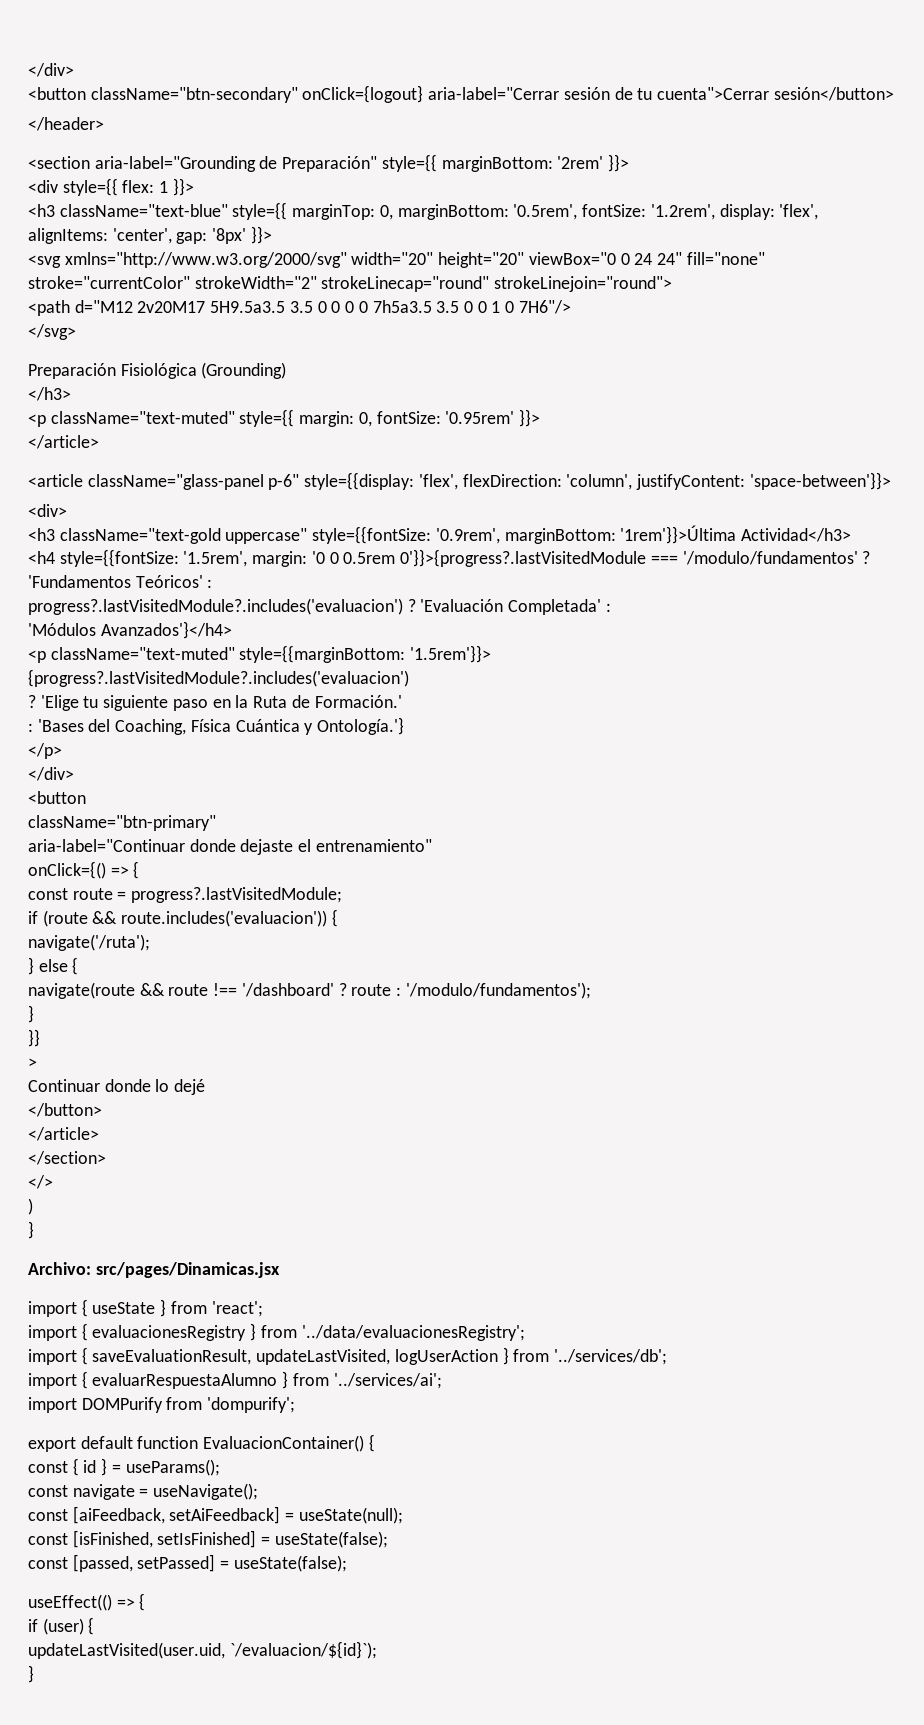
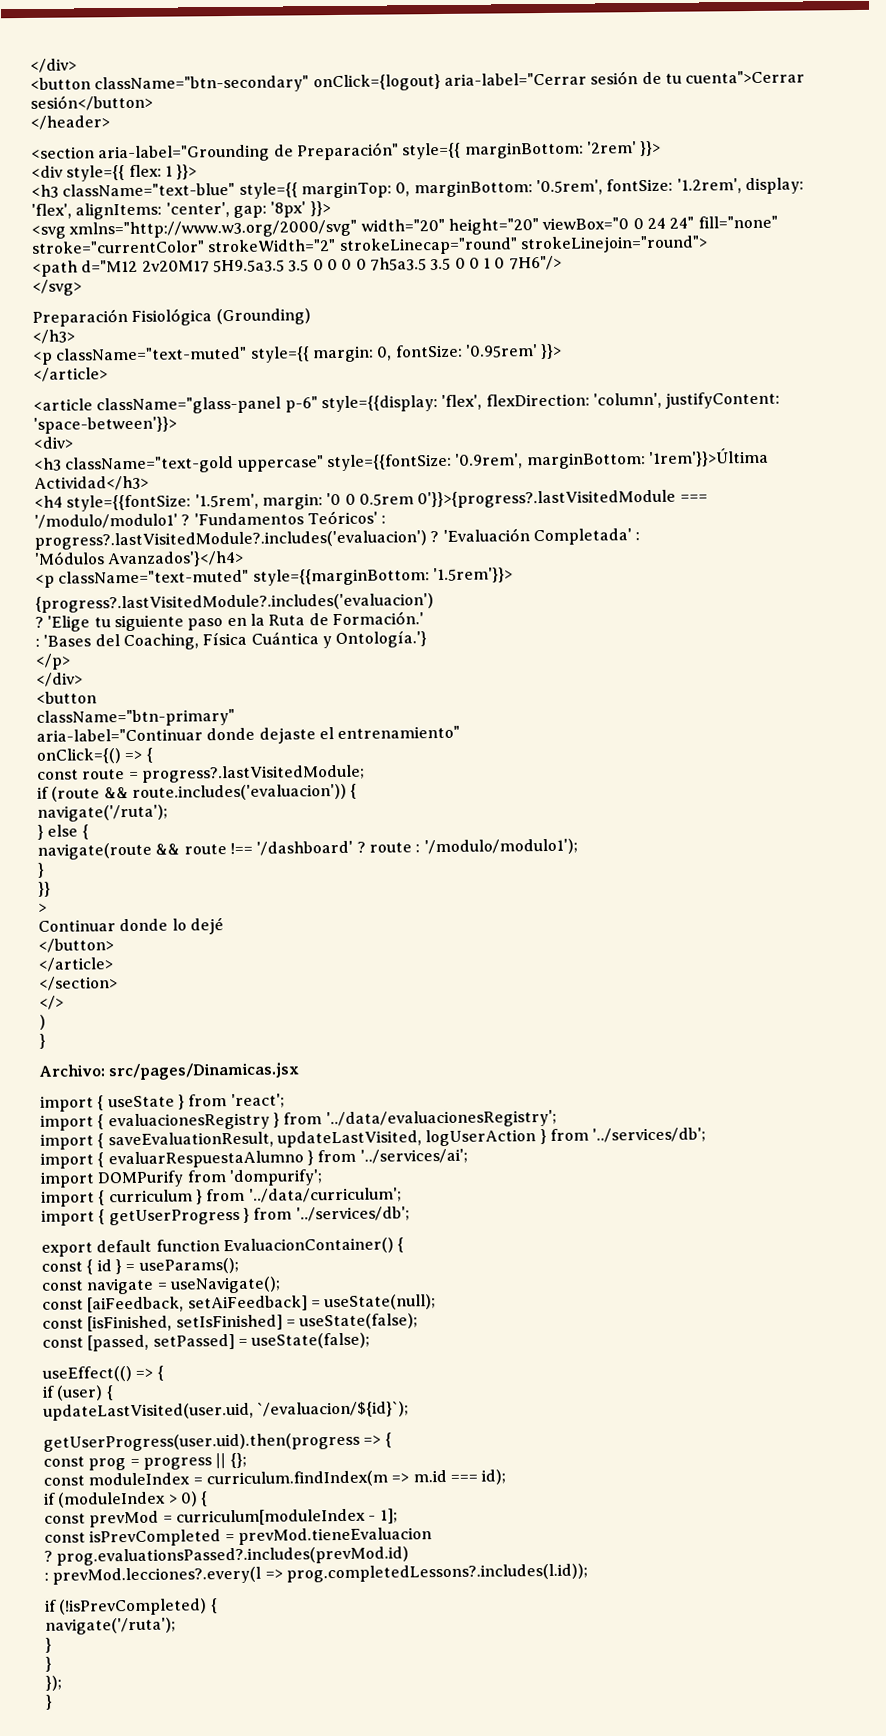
- <h4 style={{fontSize: '1.5rem', margin: '0 0 0.5rem 0'}}>{progress?.lastVisitedModule === '/modulo/fundamentos' ?
+ <h4 style={{fontSize: '1.5rem', margin: '0 0 0.5rem 0'}}>{progress?.lastVisitedModule === '/modulo/modulo1' ?
- navigate(route && route !== '/dashboard' ? route : '/modulo/fundamentos');
+ navigate(route && route !== '/dashboard' ? route : '/modulo/modulo1');
+ import { curriculum } from '../data/curriculum';
+ import { getUserProgress } from '../services/db';
+ getUserProgress(user.uid).then(progress => {
+ const prog = progress || {};
+ const moduleIndex = curriculum.findIndex(m => m.id === id);
+ if (moduleIndex > 0) {
+ const prevMod = curriculum[moduleIndex - 1];
+ const isPrevCompleted = prevMod.tieneEvaluacion
+ ? prog.evaluationsPassed?.includes(prevMod.id)
+ : prevMod.lecciones?.every(l => prog.completedLessons?.includes(l.id));
+ if (!isPrevCompleted) {
+ navigate('/ruta');
+ }
+ }
+ });

